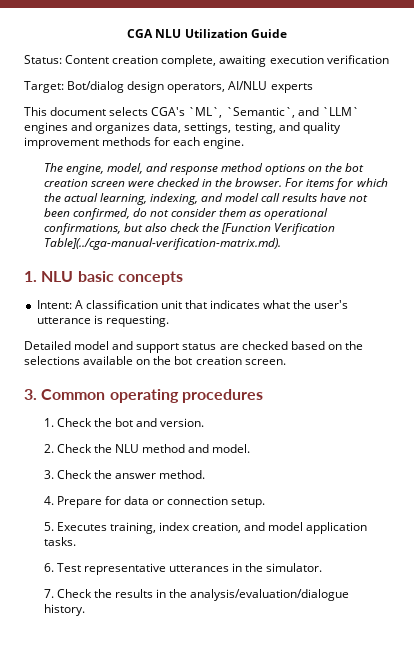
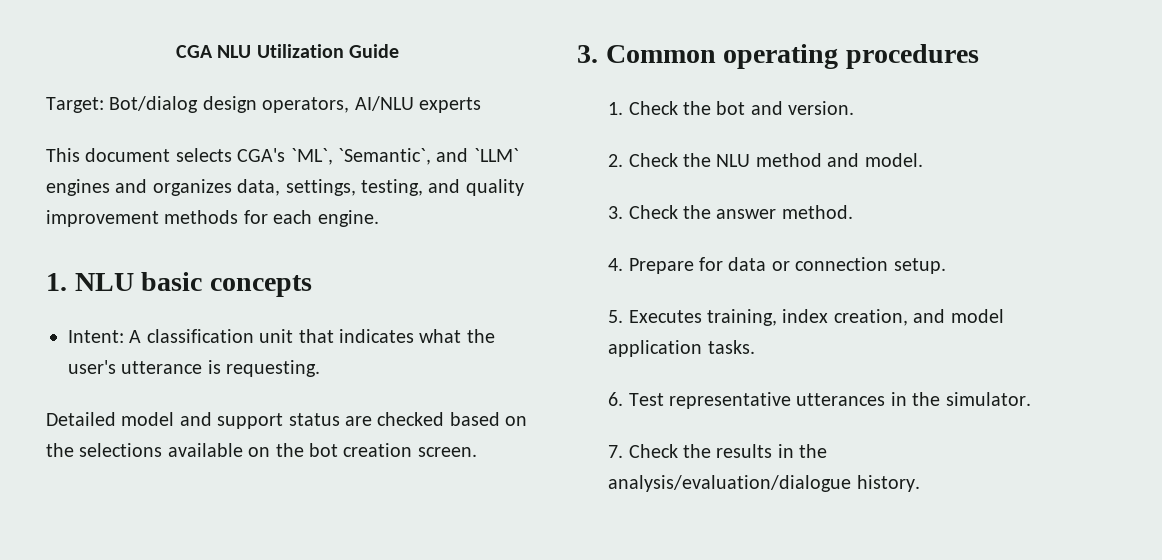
- Status: Content creation complete, awaiting execution verification
- The engine, model, and response method options on the bot creation screen were checked in the browser. For items for which the actual learning, indexing, and model call results have not been confirmed, do not consider them as operational confirmations, but also check the [Function Verification Table](../cga-manual-verification-matrix.md).

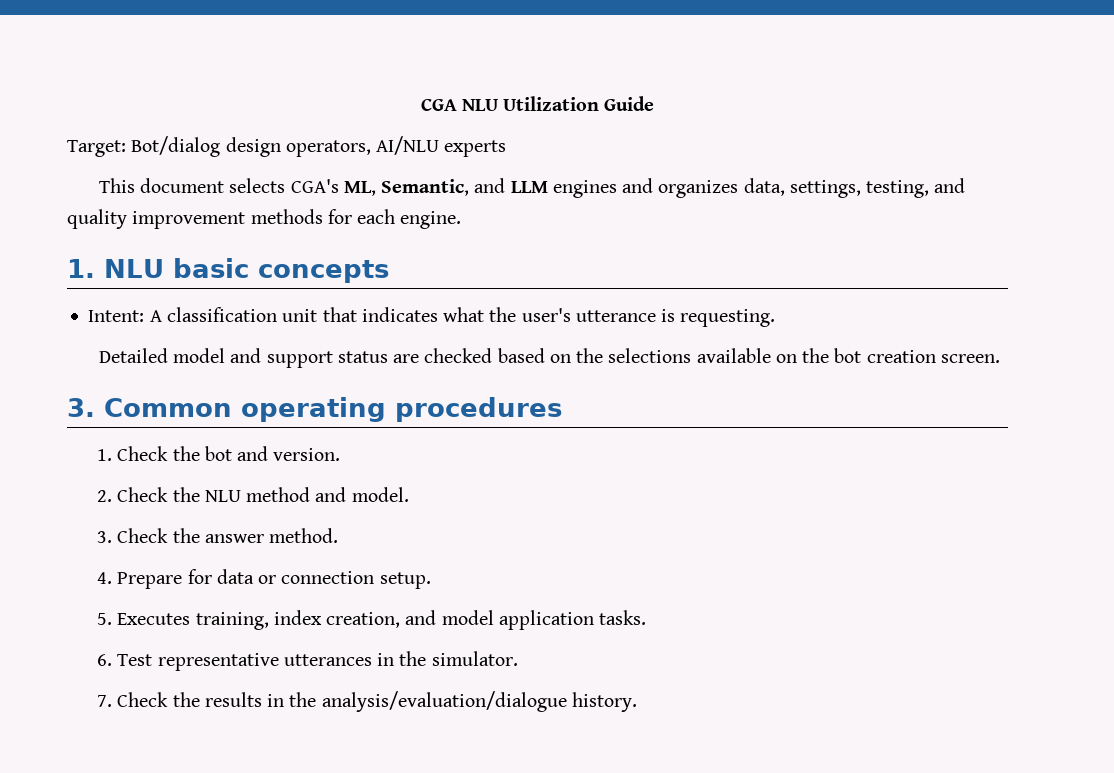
- This document selects CGA's `ML`, `Semantic`, and `LLM` engines and organizes data, settings, testing, and quality improvement methods for each engine.
+ This document selects CGA's ML, Semantic, and LLM engines and organizes data, settings, testing, and quality improvement methods for each engine.

